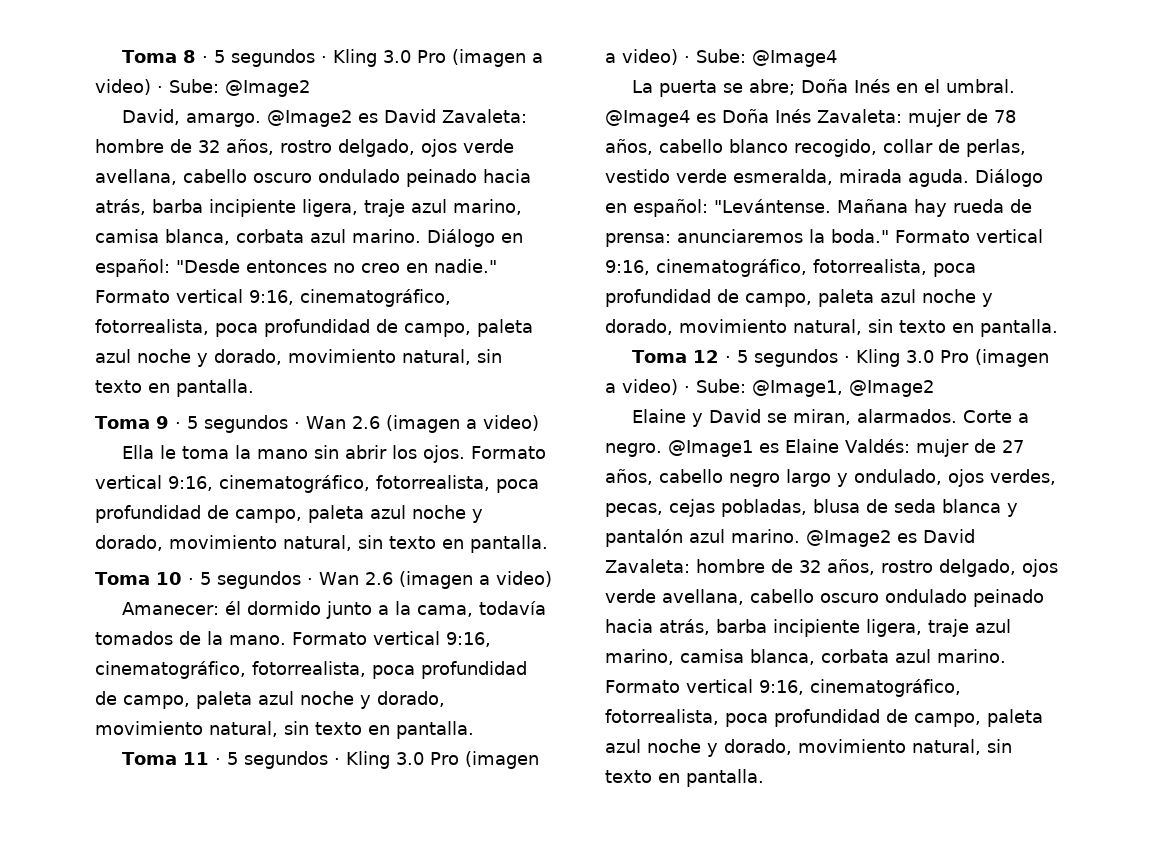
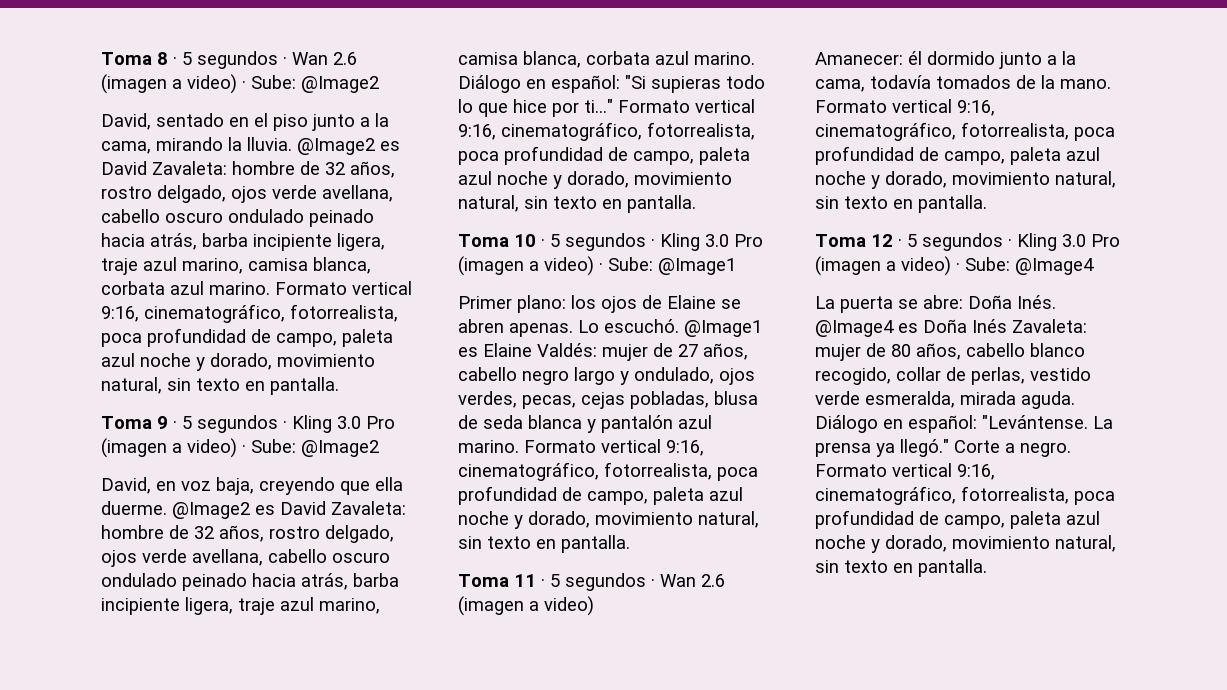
- Toma 8 · 5 segundos · Kling 3.0 Pro (imagen a video) · Sube: @Image2
- David, amargo. @Image2 es David Zavaleta: hombre de 32 años, rostro delgado, ojos verde avellana, cabello oscuro ondulado peinado hacia atrás, barba incipiente ligera, traje azul marino, camisa blanca, corbata azul marino. Diálogo en español: "Desde entonces no creo en nadie." Formato vertical 9:16, cinematográfico, fotorrealista, poca profundidad de campo, paleta azul noche y dorado, movimiento natural, sin texto en pantalla.
- Toma 9 · 5 segundos · Wan 2.6 (imagen a video)
- Ella le toma la mano sin abrir los ojos. Formato vertical 9:16, cinematográfico, fotorrealista, poca profundidad de campo, paleta azul noche y dorado, movimiento natural, sin texto en pantalla.
- Toma 10 · 5 segundos · Wan 2.6 (imagen a video)
- Amanecer: él dormido junto a la cama, todavía tomados de la mano. Formato vertical 9:16, cinematográfico, fotorrealista, poca profundidad de campo, paleta azul noche y dorado, movimiento natural, sin texto en pantalla.
- Toma 11 · 5 segundos · Kling 3.0 Pro (imagen a video) · Sube: @Image4
- La puerta se abre; Doña Inés en el umbral. @Image4 es Doña Inés Zavaleta: mujer de 78 años, cabello blanco recogido, collar de perlas, vestido verde esmeralda, mirada aguda. Diálogo en español: "Levántense. Mañana hay rueda de prensa: anunciaremos la boda." Formato vertical 9:16, cinematográfico, fotorrealista, poca profundidad de campo, paleta azul noche y dorado, movimiento natural, sin texto en pantalla.
- Toma 12 · 5 segundos · Kling 3.0 Pro (imagen a video) · Sube: @Image1, @Image2
- Elaine y David se miran, alarmados. Corte a negro. @Image1 es Elaine Valdés: mujer de 27 años, cabello negro largo y ondulado, ojos verdes, pecas, cejas pobladas, blusa de seda blanca y pantalón azul marino.
+ Toma 8 · 5 segundos · Wan 2.6 (imagen a video) · Sube: @Image2
+ David, sentado en el piso junto a la cama, mirando la lluvia.
+ Toma 9 · 5 segundos · Kling 3.0 Pro (imagen a video) · Sube: @Image2
+ David, en voz baja, creyendo que ella duerme. @Image2 es David Zavaleta: hombre de 32 años, rostro delgado, ojos verde avellana, cabello oscuro ondulado peinado hacia atrás, barba incipiente ligera, traje azul marino, camisa blanca, corbata azul marino. Diálogo en español: "Si supieras todo lo que hice por ti…" Formato vertical 9:16, cinematográfico, fotorrealista, poca profundidad de campo, paleta azul noche y dorado, movimiento natural, sin texto en pantalla.
+ Toma 10 · 5 segundos · Kling 3.0 Pro (imagen a video) · Sube: @Image1
+ Primer plano: los ojos de Elaine se abren apenas. Lo escuchó. @Image1 es Elaine Valdés: mujer de 27 años, cabello negro largo y ondulado, ojos verdes, pecas, cejas pobladas, blusa de seda blanca y pantalón azul marino. Formato vertical 9:16, cinematográfico, fotorrealista, poca profundidad de campo, paleta azul noche y dorado, movimiento natural, sin texto en pantalla.
+ Toma 11 · 5 segundos · Wan 2.6 (imagen a video)
+ Amanecer: él dormido junto a la cama, todavía tomados de la mano. Formato vertical 9:16, cinematográfico, fotorrealista, poca profundidad de campo, paleta azul noche y dorado, movimiento natural, sin texto en pantalla.
+ Toma 12 · 5 segundos · Kling 3.0 Pro (imagen a video) · Sube: @Image4
+ La puerta se abre: Doña Inés. @Image4 es Doña Inés Zavaleta: mujer de 80 años, cabello blanco recogido, collar de perlas, vestido verde esmeralda, mirada aguda. Diálogo en español: "Levántense. La prensa ya llegó." Corte a negro. Formato vertical 9:16, cinematográfico, fotorrealista, poca profundidad de campo, paleta azul noche y dorado, movimiento natural, sin texto en pantalla.

